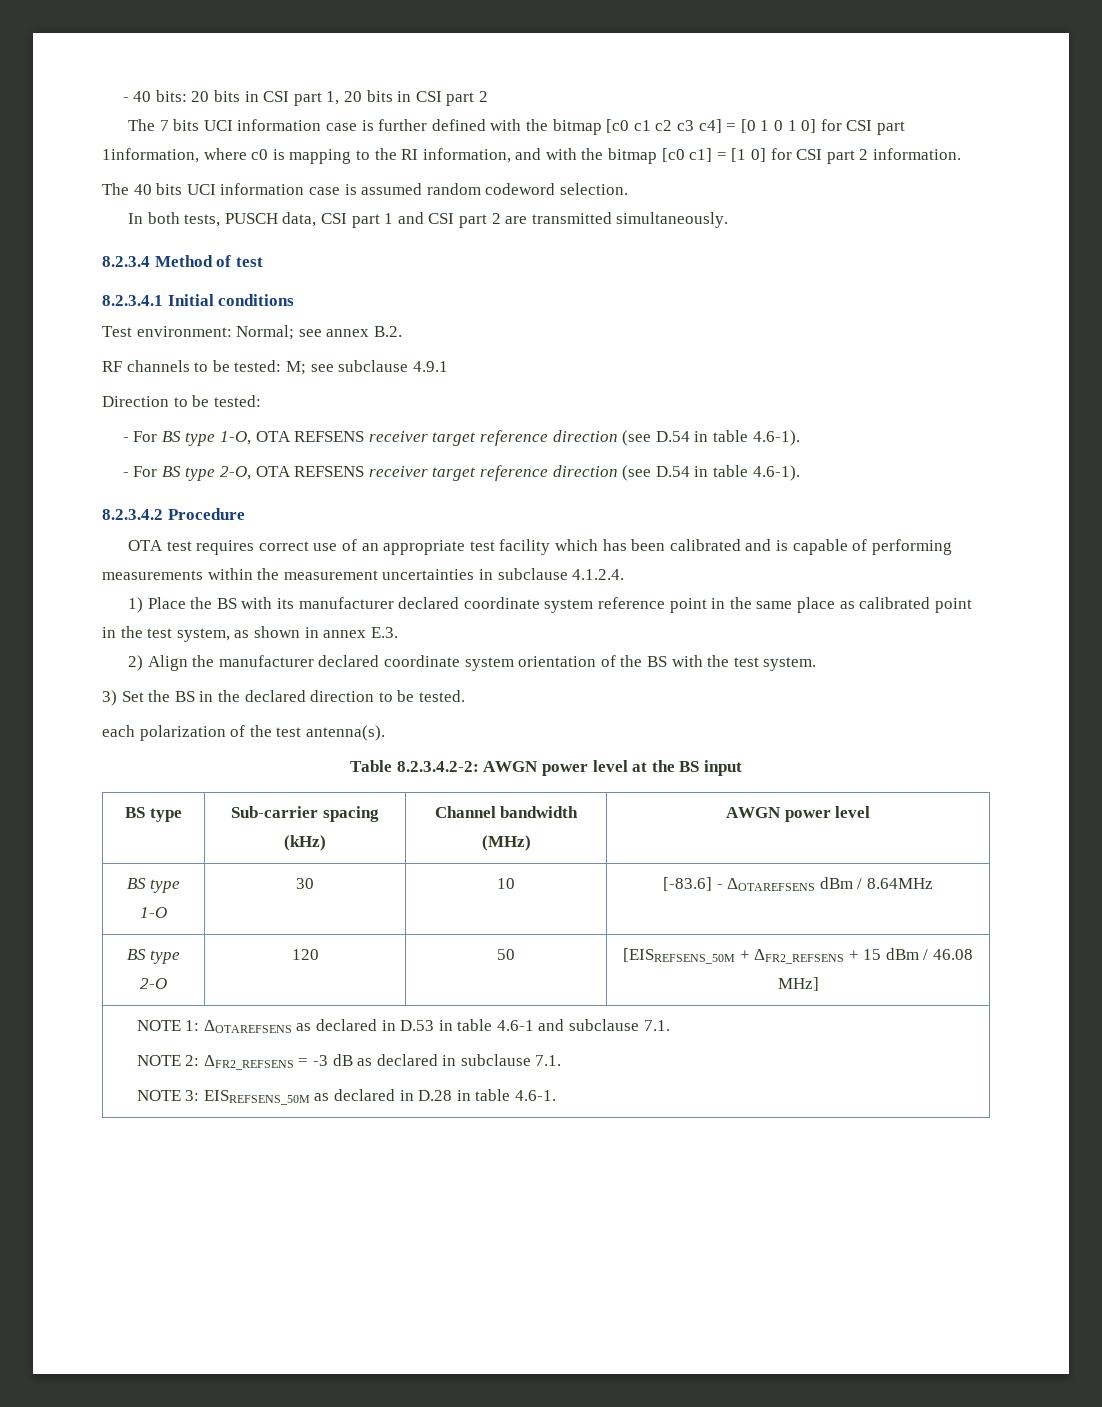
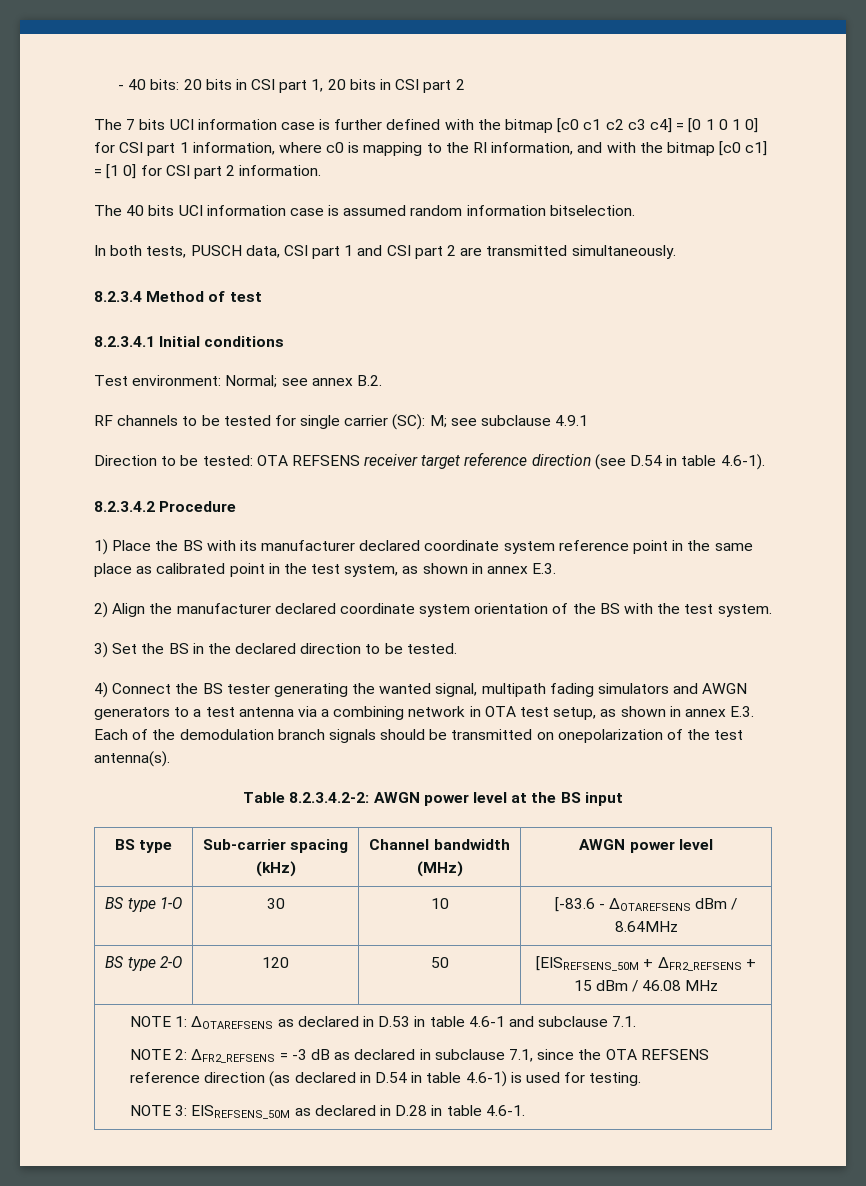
- The 7 bits UCI information case is further defined with the bitmap [c0 c1 c2 c3 c4] = [0 1 0 1 0] for CSI part 1information, where c0 is mapping to the RI information, and with the bitmap [c0 c1] = [1 0] for CSI part 2 information.
+ The 7 bits UCI information case is further defined with the bitmap [c0 c1 c2 c3 c4] = [0 1 0 1 0] for CSI part 1 information, where c0 is mapping to the RI information, and with the bitmap [c0 c1] = [1 0] for CSI part 2 information.
- The 40 bits UCI information case is assumed random codeword selection.
+ The 40 bits UCI information case is assumed random information bitselection.
- RF channels to be tested: M; see subclause 4.9.1
+ RF channels to be tested for single carrier (SC): M; see subclause 4.9.1
- Direction to be tested:
- - For BS type 1-O, OTA REFSENS receiver target reference direction (see D.54 in table 4.6-1).
- - For BS type 2-O, OTA REFSENS receiver target reference direction (see D.54 in table 4.6-1).
+ Direction to be tested: OTA REFSENS receiver target reference direction (see D.54 in table 4.6-1).
- OTA test requires correct use of an appropriate test facility which has been calibrated and is capable of performing measurements within the measurement uncertainties in subclause 4.1.2.4.
- each polarization of the test antenna(s).
+ 4) Connect the BS tester generating the wanted signal, multipath fading simulators and AWGN generators to a test antenna via a combining network in OTA test setup, as shown in annex E.3. Each of the demodulation branch signals should be transmitted on onepolarization of the test antenna(s).
- BS type 1-O | 30 | 10 | [-83.6] - ΔOTAREFSENS dBm / 8.64MHz
+ BS type 1-O | 30 | 10 | [-83.6 - ΔOTAREFSENS dBm / 8.64MHz
- BS type 2-O | 120 | 50 | [EISREFSENS_50M + ΔFR2_REFSENS + 15 dBm / 46.08 MHz]
+ BS type 2-O | 120 | 50 | [EISREFSENS_50M + ΔFR2_REFSENS + 15 dBm / 46.08 MHz
- NOTE 2: ΔFR2_REFSENS = -3 dB as declared in subclause 7.1.
+ NOTE 2: ΔFR2_REFSENS = -3 dB as declared in subclause 7.1, since the OTA REFSENS reference direction (as declared in D.54 in table 4.6-1) is used for testing.

